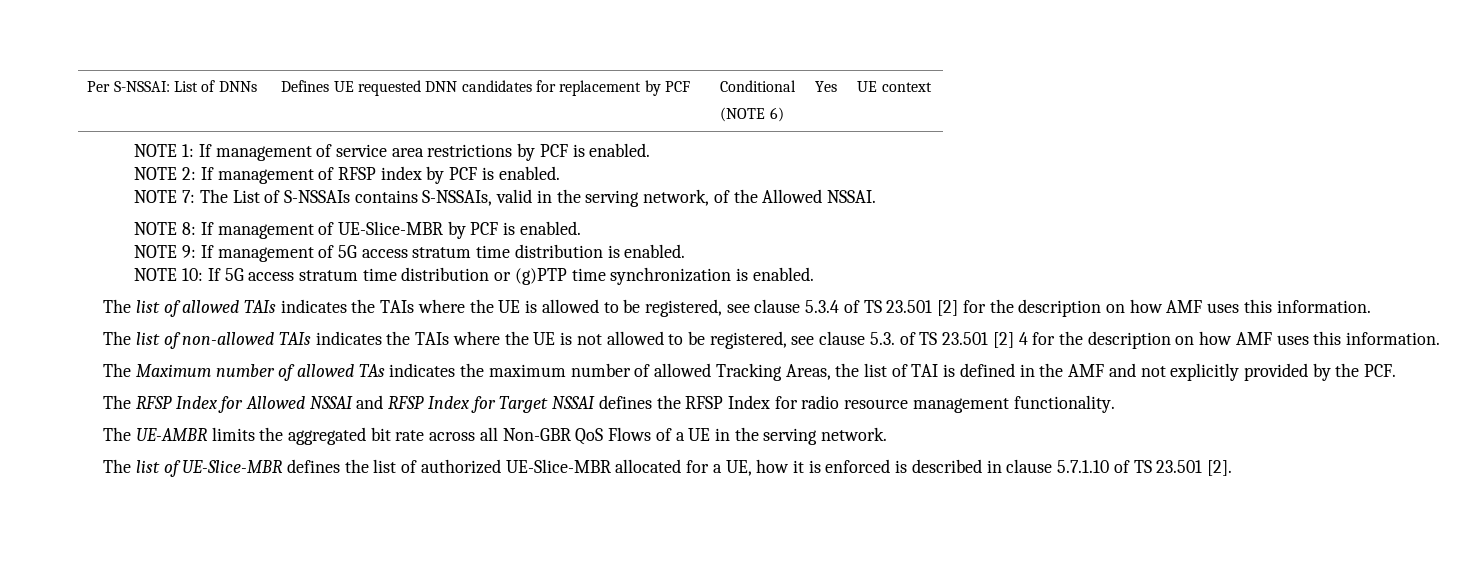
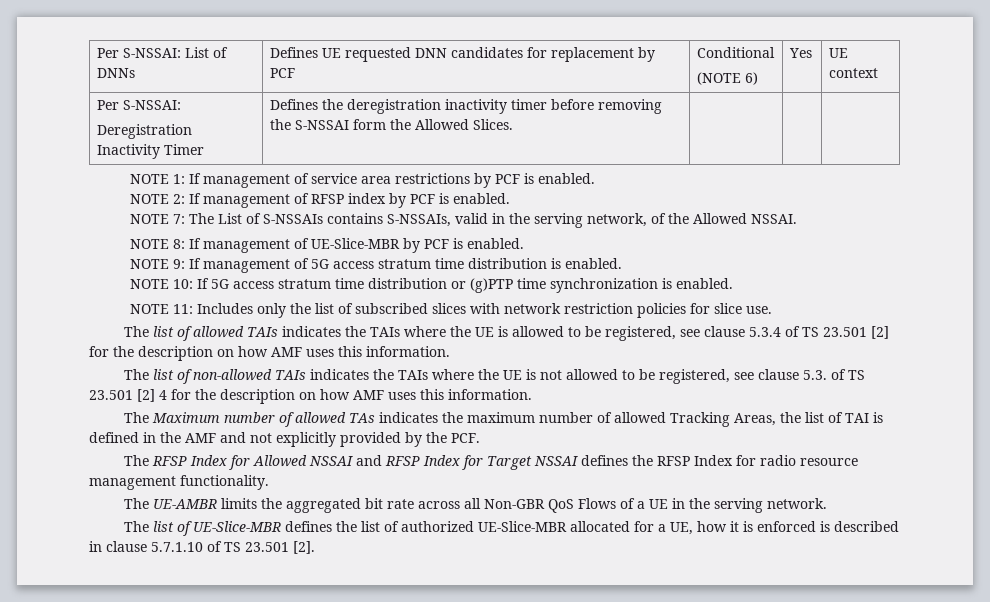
  Per S-NSSAI: List of DNNs | Defines UE requested DNN candidates for replacement by PCF | Conditional
  (NOTE 6) | Yes | UE context
+ Per S-NSSAI:
+ Deregistration Inactivity Timer | Defines the deregistration inactivity timer before removing the S-NSSAI form the Allowed Slices. | | |
+ NOTE 11: Includes only the list of subscribed slices with network restriction policies for slice use.

